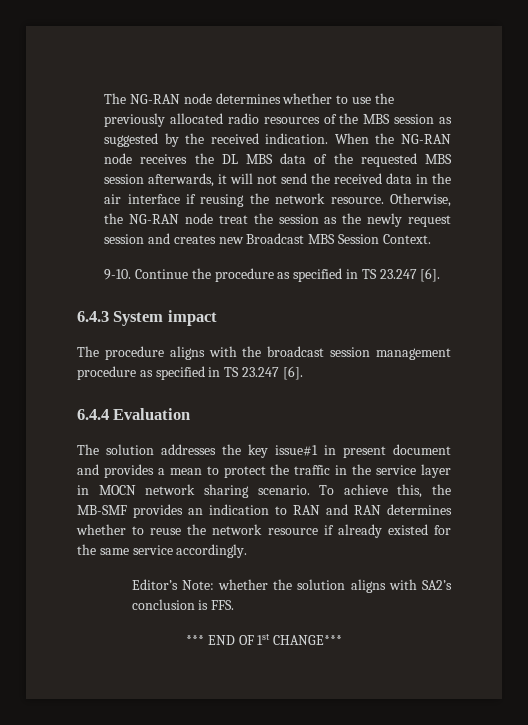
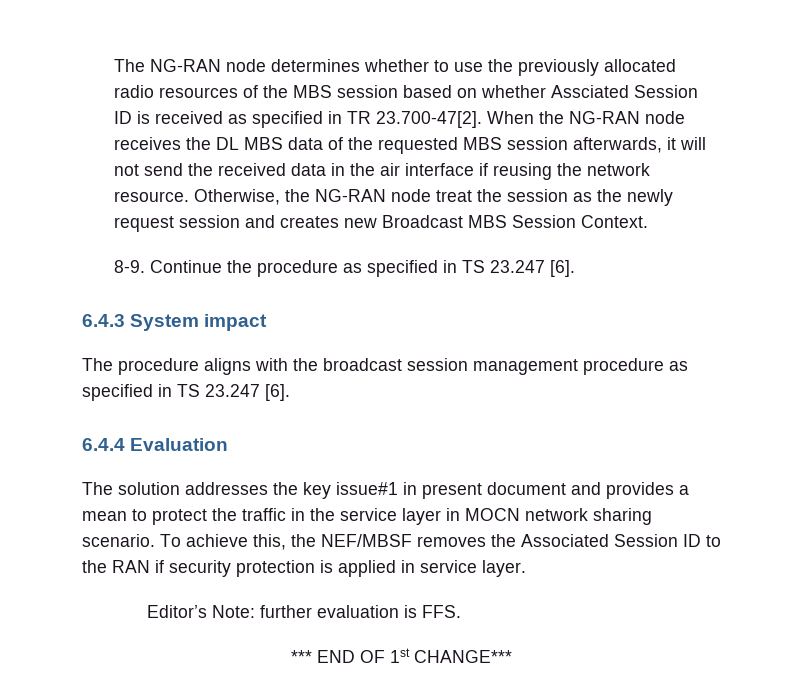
- The NG-RAN node determines whether to use the previously allocated radio resources of the MBS session as suggested by the received indication. When the NG-RAN node receives the DL MBS data of the requested MBS session afterwards, it will not send the received data in the air interface if reusing the network resource.
+ The NG-RAN node determines whether to use the previously allocated radio resources of the MBS session based on whether Assciated Session ID is received as specified in TR 23.700-47[2]. When the NG-RAN node receives the DL MBS data of the requested MBS session afterwards, it will not send the received data in the air interface if reusing the network resource.
- 9-10.
+ 8-9.
- To achieve this, the MB-SMF provides an indication to RAN and RAN determines whether to reuse the network resource if already existed for the same service accordingly.
- Editor’s Note: whether the solution aligns with SA2’s conclusion is FFS.
+ To achieve this, the NEF/MBSF removes the Associated Session ID to the RAN if security protection is applied in service layer.
+ Editor’s Note: further evaluation is FFS.

